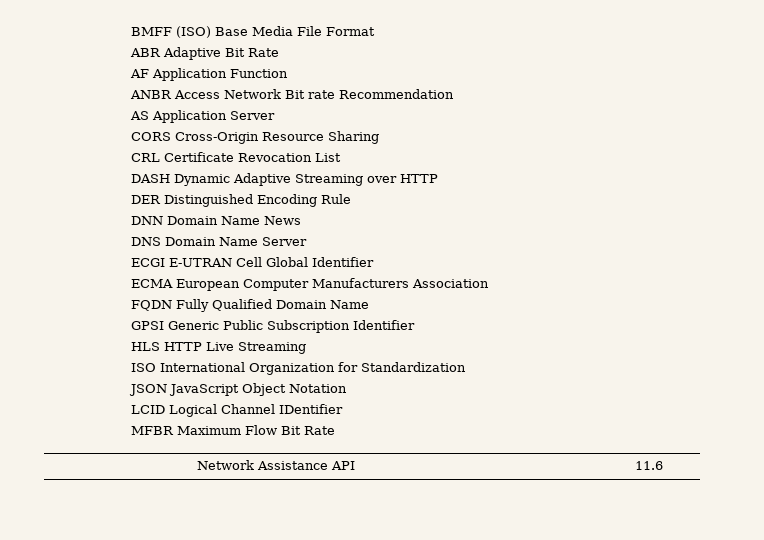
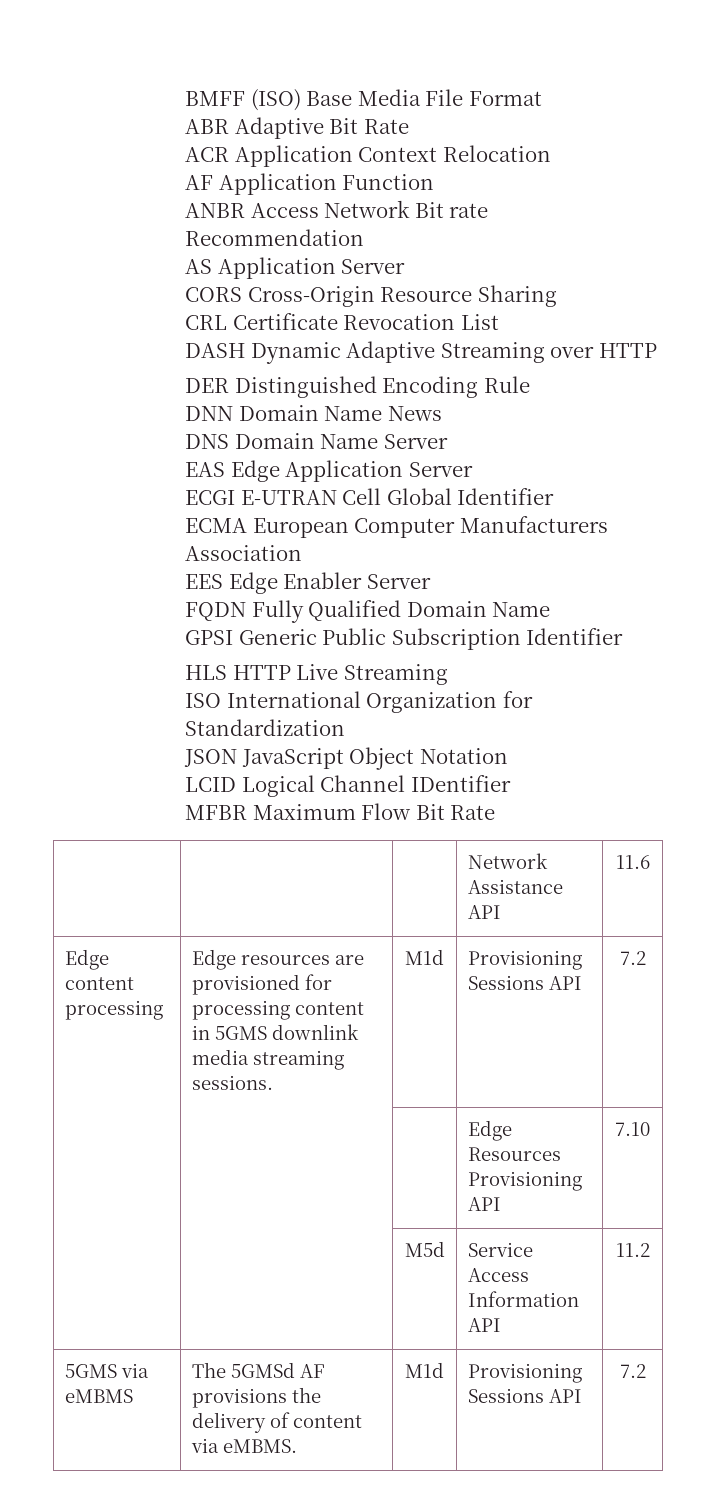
+ ACR Application Context Relocation
+ EAS Edge Application Server
+ EES Edge Enabler Server
+ Edge content processing | Edge resources are provisioned for processing content in 5GMS downlink media streaming sessions. | M1d | Provisioning Sessions API | 7.2
+ | | | Edge Resources Provisioning API | 7.10
+ | | M5d | Service Access Information API | 11.2
+ 5GMS via eMBMS | The 5GMSd AF provisions the delivery of content via eMBMS. | M1d | Provisioning Sessions API | 7.2

